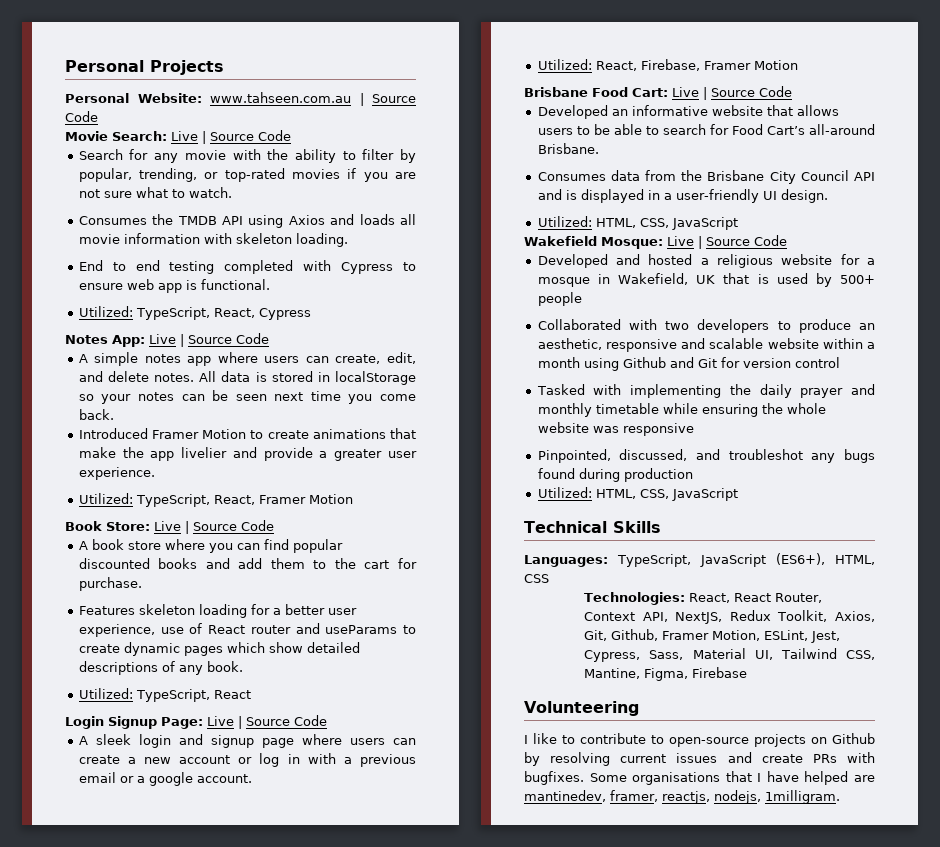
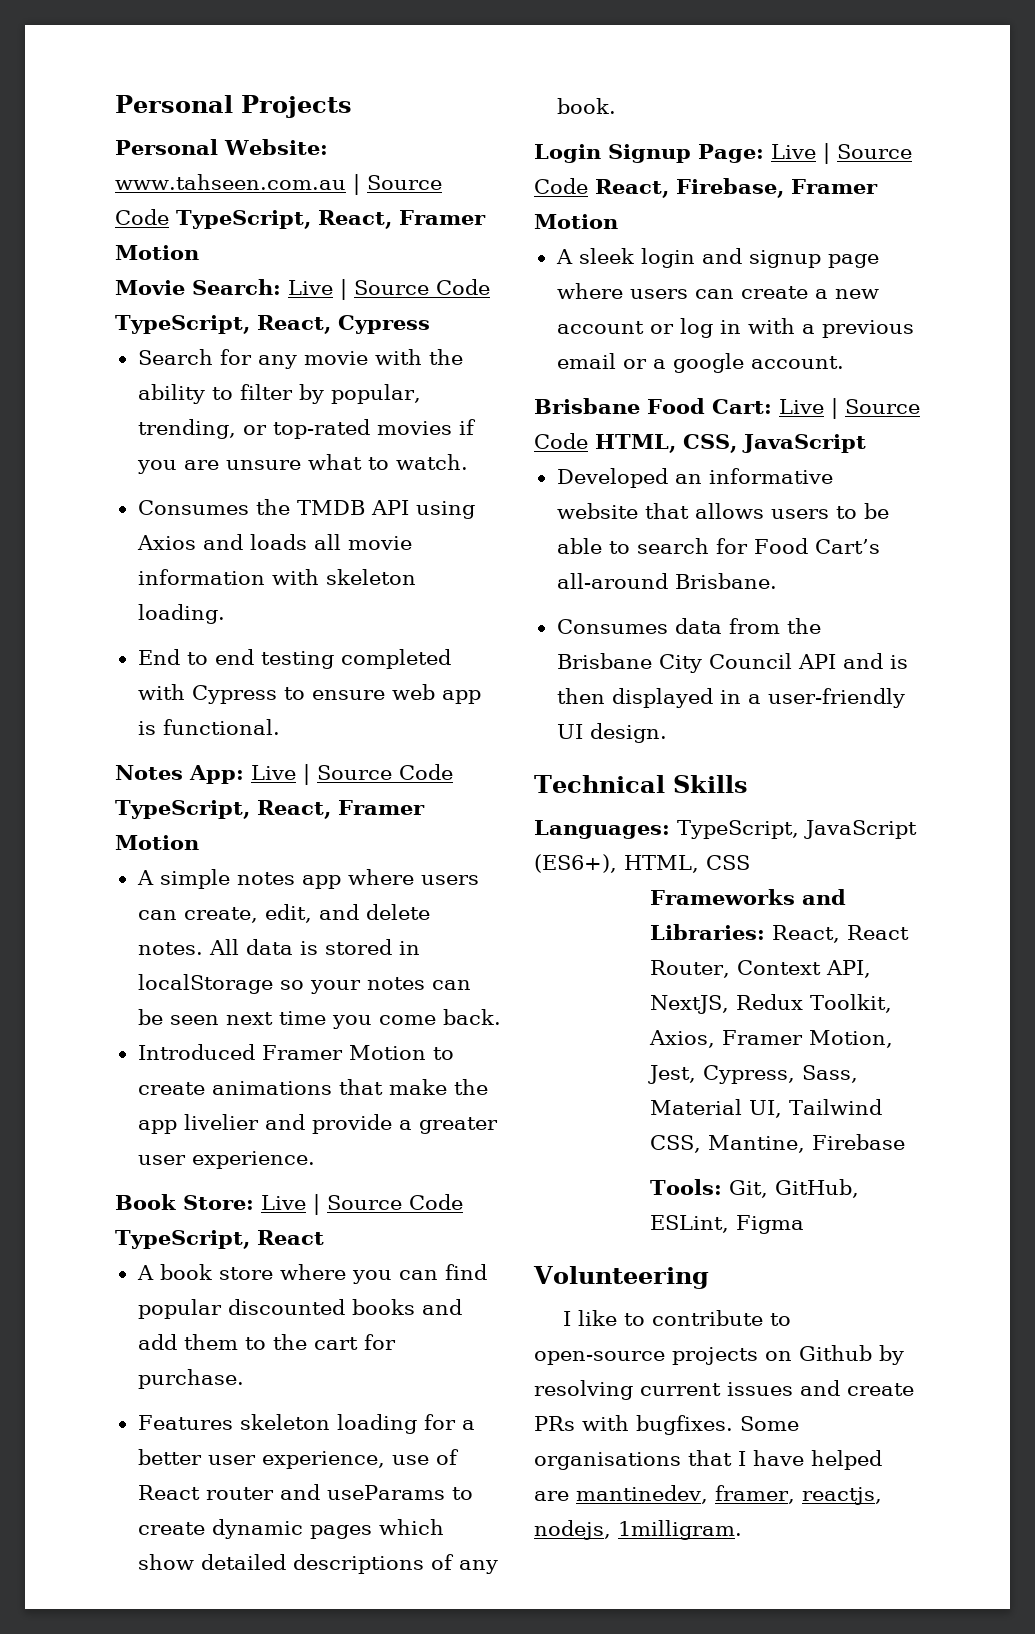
- Personal Website: www.tahseen.com.au | Source Code
+ Personal Website: www.tahseen.com.au | Source Code TypeScript, React, Framer Motion
- Movie Search: Live | Source Code
+ Movie Search: Live | Source Code TypeScript, React, Cypress
- Search for any movie with the ability to filter by popular, trending, or top-rated movies if you are not sure what to watch.
+ Search for any movie with the ability to filter by popular, trending, or top-rated movies if you are unsure what to watch.
- Utilized: TypeScript, React, Cypress
- Notes App: Live | Source Code
+ Notes App: Live | Source Code TypeScript, React, Framer Motion
- Utilized: TypeScript, React, Framer Motion
- Book Store: Live | Source Code
+ Book Store: Live | Source Code TypeScript, React
- Utilized: TypeScript, React
- Login Signup Page: Live | Source Code
+ Login Signup Page: Live | Source Code React, Firebase, Framer Motion
- Utilized: React, Firebase, Framer Motion
- Brisbane Food Cart: Live | Source Code
+ Brisbane Food Cart: Live | Source Code HTML, CSS, JavaScript
- Consumes data from the Brisbane City Council API and is displayed in a user-friendly UI design.
- Utilized: HTML, CSS, JavaScript
- Wakefield Mosque: Live | Source Code
- Developed and hosted a religious website for a mosque in Wakefield, UK that is used by 500+ people
- Collaborated with two developers to produce an aesthetic, responsive and scalable website within a month using Github and Git for version control
- Tasked with implementing the daily prayer and monthly timetable while ensuring the whole website was responsive
- Pinpointed, discussed, and troubleshot any bugs found during production
- Utilized: HTML, CSS, JavaScript
+ Consumes data from the Brisbane City Council API and is then displayed in a user-friendly UI design.
- Technologies: React, React Router, Context API, NextJS, Redux Toolkit, Axios, Git, Github, Framer Motion, ESLint, Jest, Cypress, Sass, Material UI, Tailwind CSS, Mantine, Figma, Firebase
+ Frameworks and Libraries: React, React Router, Context API, NextJS, Redux Toolkit, Axios, Framer Motion, Jest, Cypress, Sass, Material UI, Tailwind CSS, Mantine, Firebase
+ Tools: Git, GitHub, ESLint, Figma

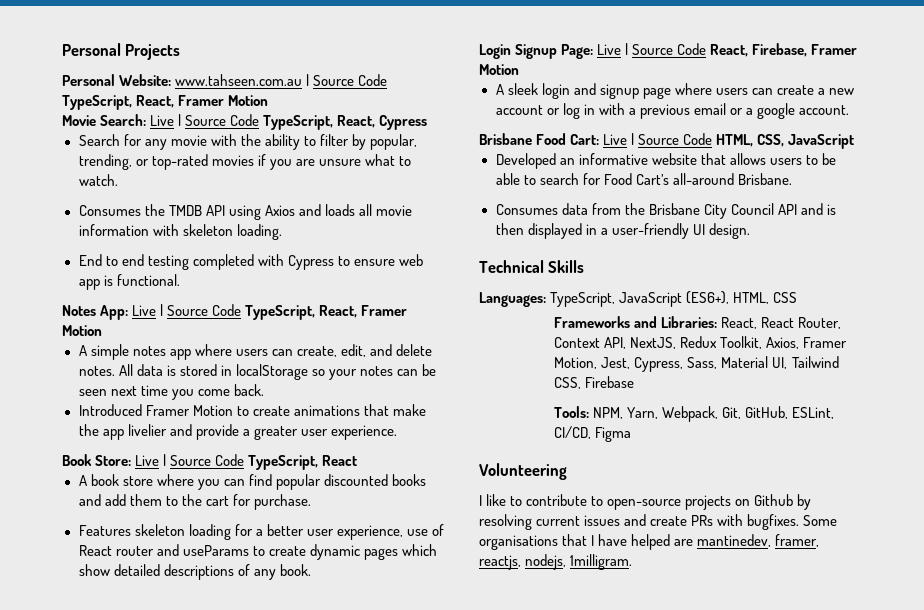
- Frameworks and Libraries: React, React Router, Context API, NextJS, Redux Toolkit, Axios, Framer Motion, Jest, Cypress, Sass, Material UI, Tailwind CSS, Mantine, Firebase
+ Frameworks and Libraries: React, React Router, Context API, NextJS, Redux Toolkit, Axios, Framer Motion, Jest, Cypress, Sass, Material UI, Tailwind CSS, Firebase
- Tools: Git, GitHub, ESLint, Figma
+ Tools: NPM, Yarn, Webpack, Git, GitHub, ESLint, CI/CD, Figma

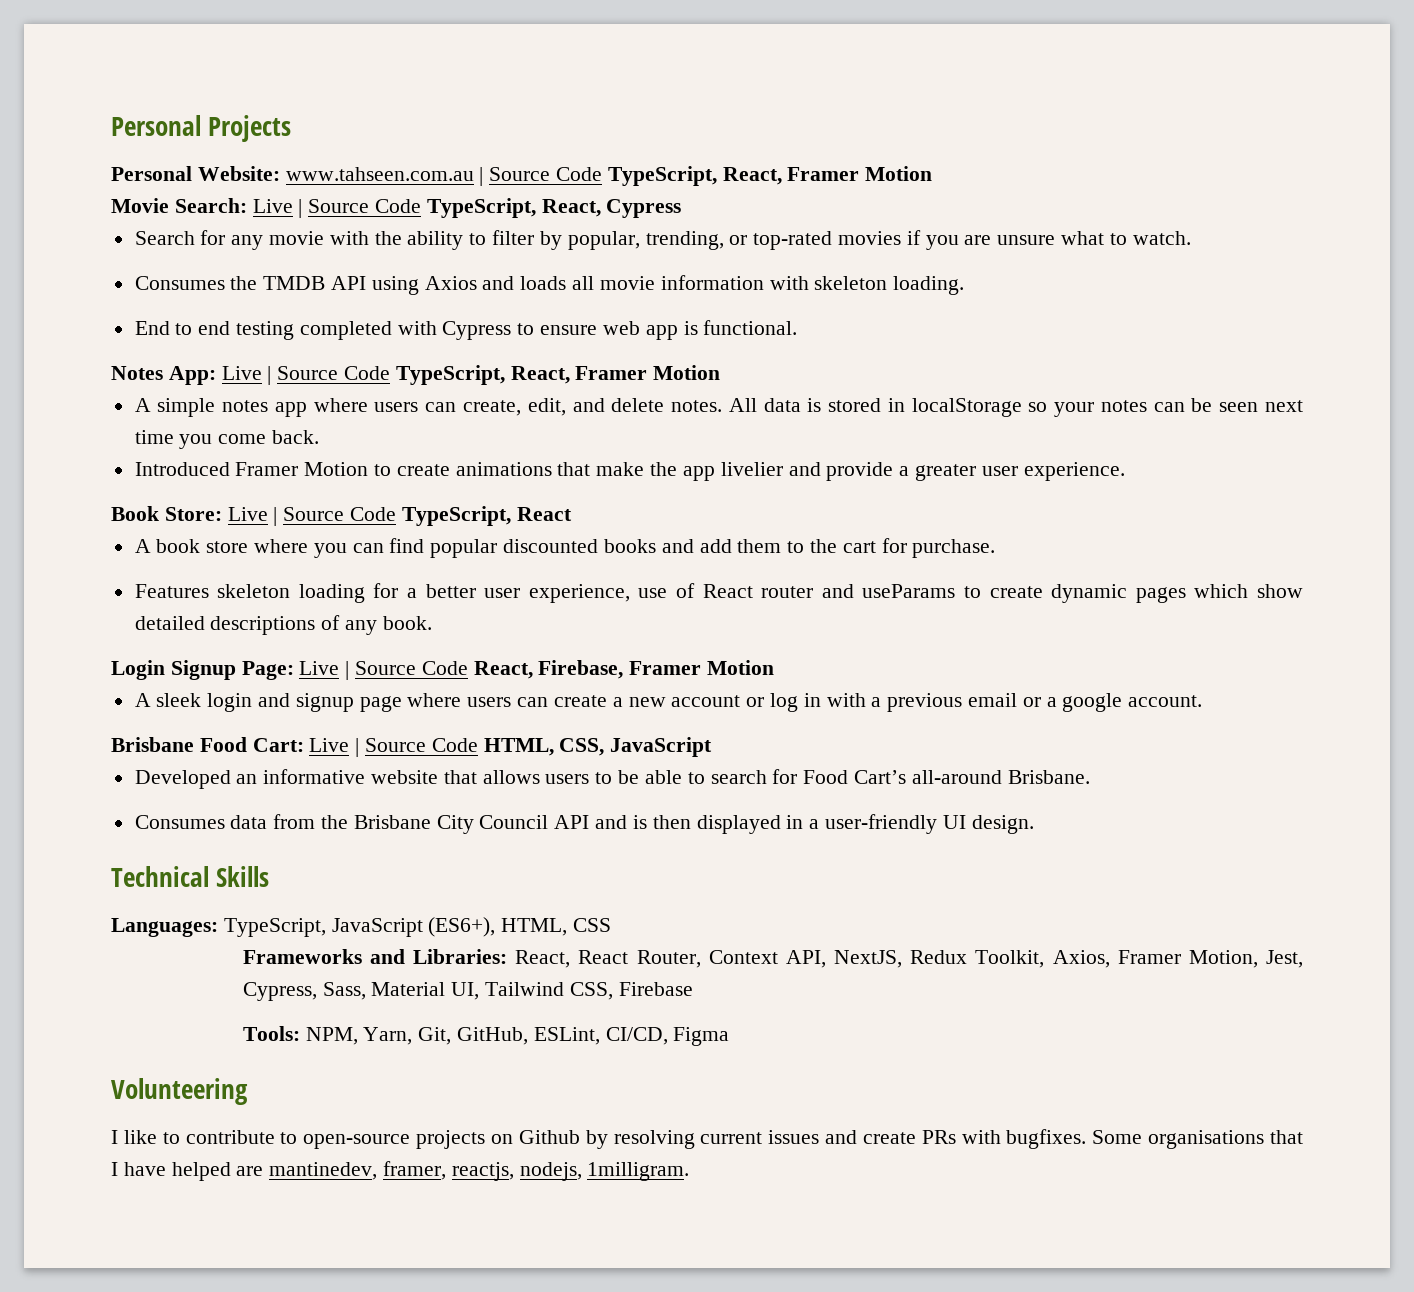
- Tools: NPM, Yarn, Webpack, Git, GitHub, ESLint, CI/CD, Figma
+ Tools: NPM, Yarn, Git, GitHub, ESLint, CI/CD, Figma

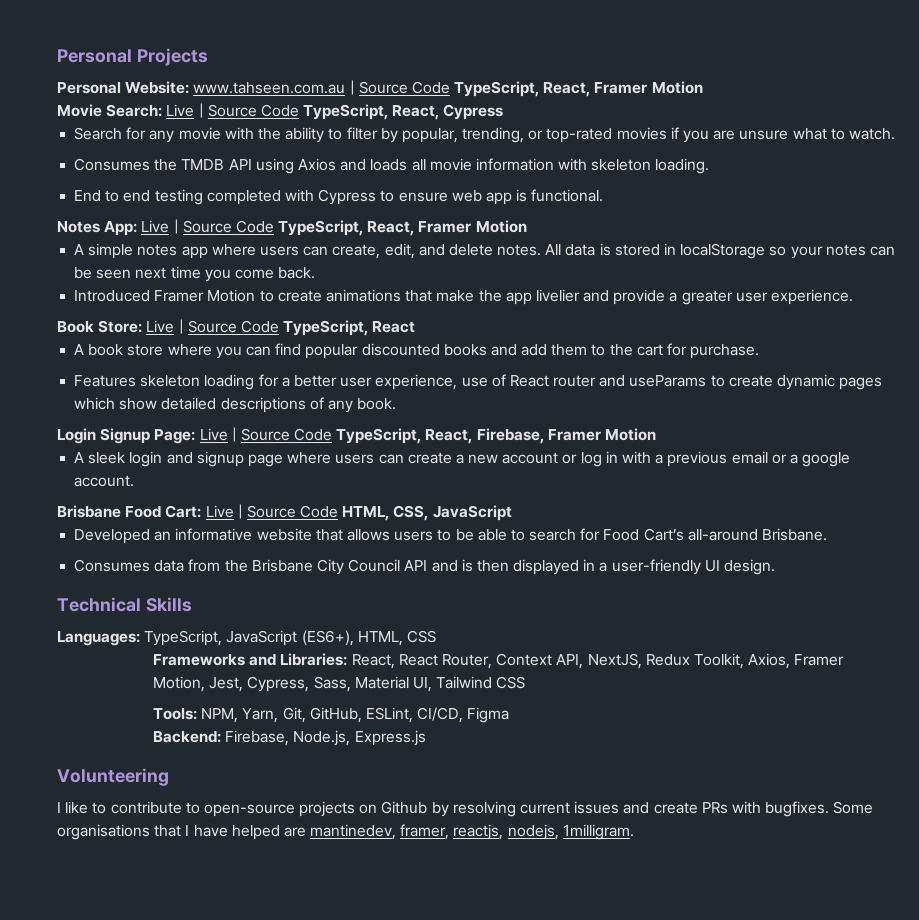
- Login Signup Page: Live | Source Code React, Firebase, Framer Motion
+ Login Signup Page: Live | Source Code TypeScript, React, Firebase, Framer Motion
- Frameworks and Libraries: React, React Router, Context API, NextJS, Redux Toolkit, Axios, Framer Motion, Jest, Cypress, Sass, Material UI, Tailwind CSS, Firebase
+ Frameworks and Libraries: React, React Router, Context API, NextJS, Redux Toolkit, Axios, Framer Motion, Jest, Cypress, Sass, Material UI, Tailwind CSS
+ Backend: Firebase, Node.js, Express.js

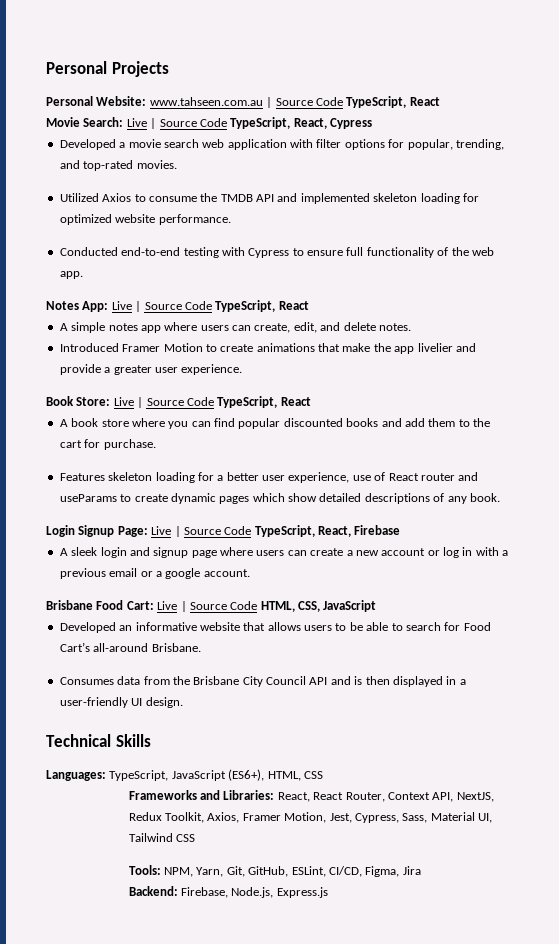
- Personal Website: www.tahseen.com.au | Source Code TypeScript, React, Framer Motion
+ Personal Website: www.tahseen.com.au | Source Code TypeScript, React
- Search for any movie with the ability to filter by popular, trending, or top-rated movies if you are unsure what to watch.
- Consumes the TMDB API using Axios and loads all movie information with skeleton loading.
- End to end testing completed with Cypress to ensure web app is functional.
+ Developed a movie search web application with filter options for popular, trending, and top-rated movies.
+ Utilized Axios to consume the TMDB API and implemented skeleton loading for optimized website performance.
+ Conducted end-to-end testing with Cypress to ensure full functionality of the web app.
- Notes App: Live | Source Code TypeScript, React, Framer Motion
+ Notes App: Live | Source Code TypeScript, React
- All data is stored in localStorage so your notes can be seen next time you come back.
- Login Signup Page: Live | Source Code TypeScript, React, Firebase, Framer Motion
+ Login Signup Page: Live | Source Code TypeScript, React, Firebase
- Tools: NPM, Yarn, Git, GitHub, ESLint, CI/CD, Figma
+ Tools: NPM, Yarn, Git, GitHub, ESLint, CI/CD, Figma, Jira
- Volunteering
- I like to contribute to open-source projects on Github by resolving current issues and create PRs with bugfixes. Some organisations that I have helped are mantinedev, framer, reactjs, nodejs, 1milligram.

